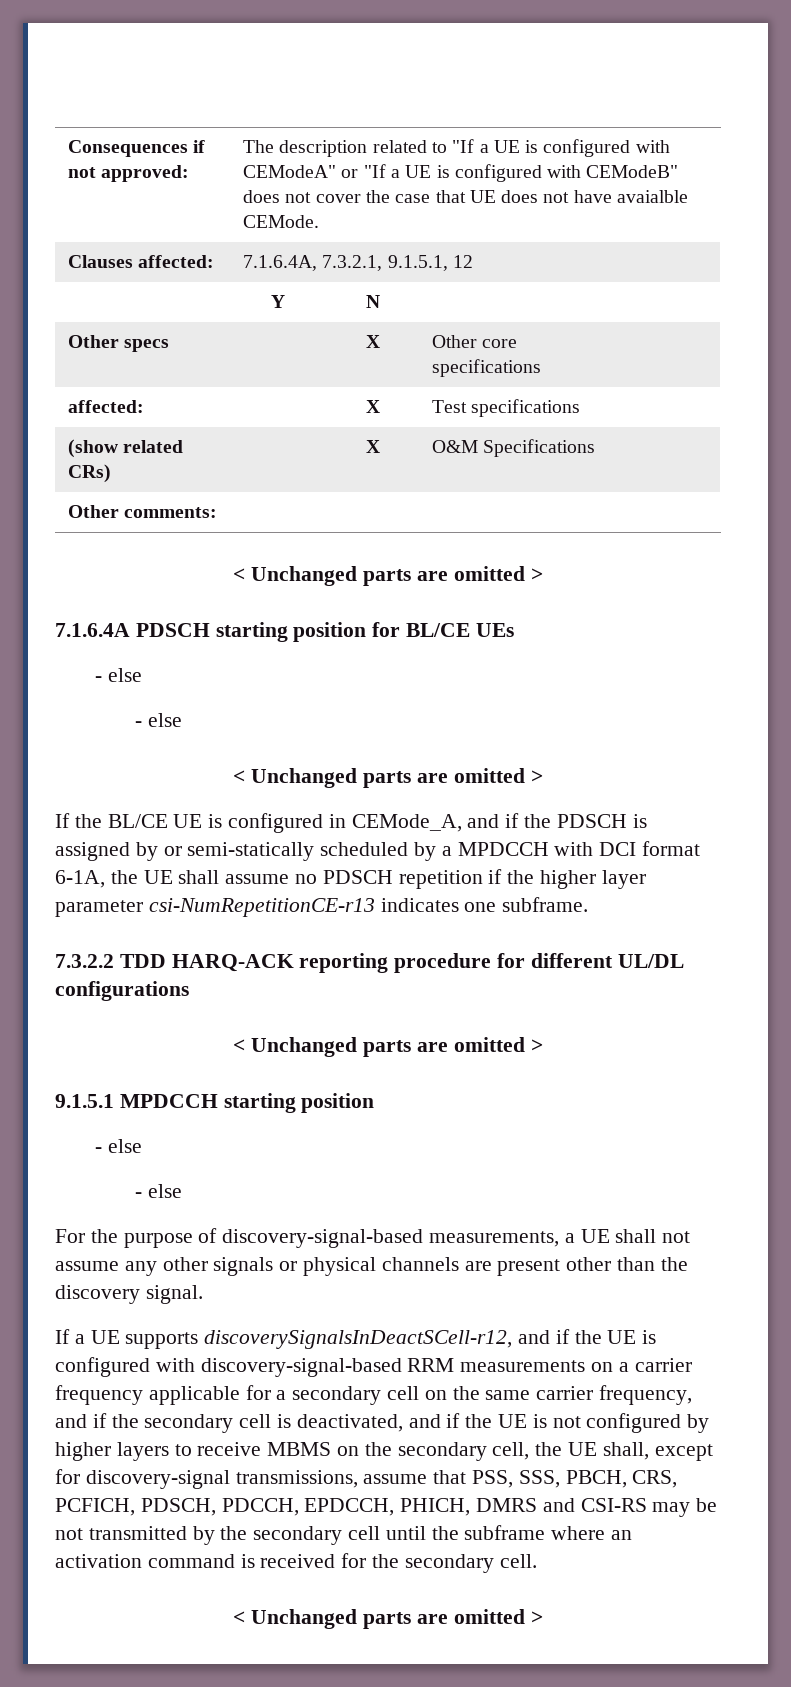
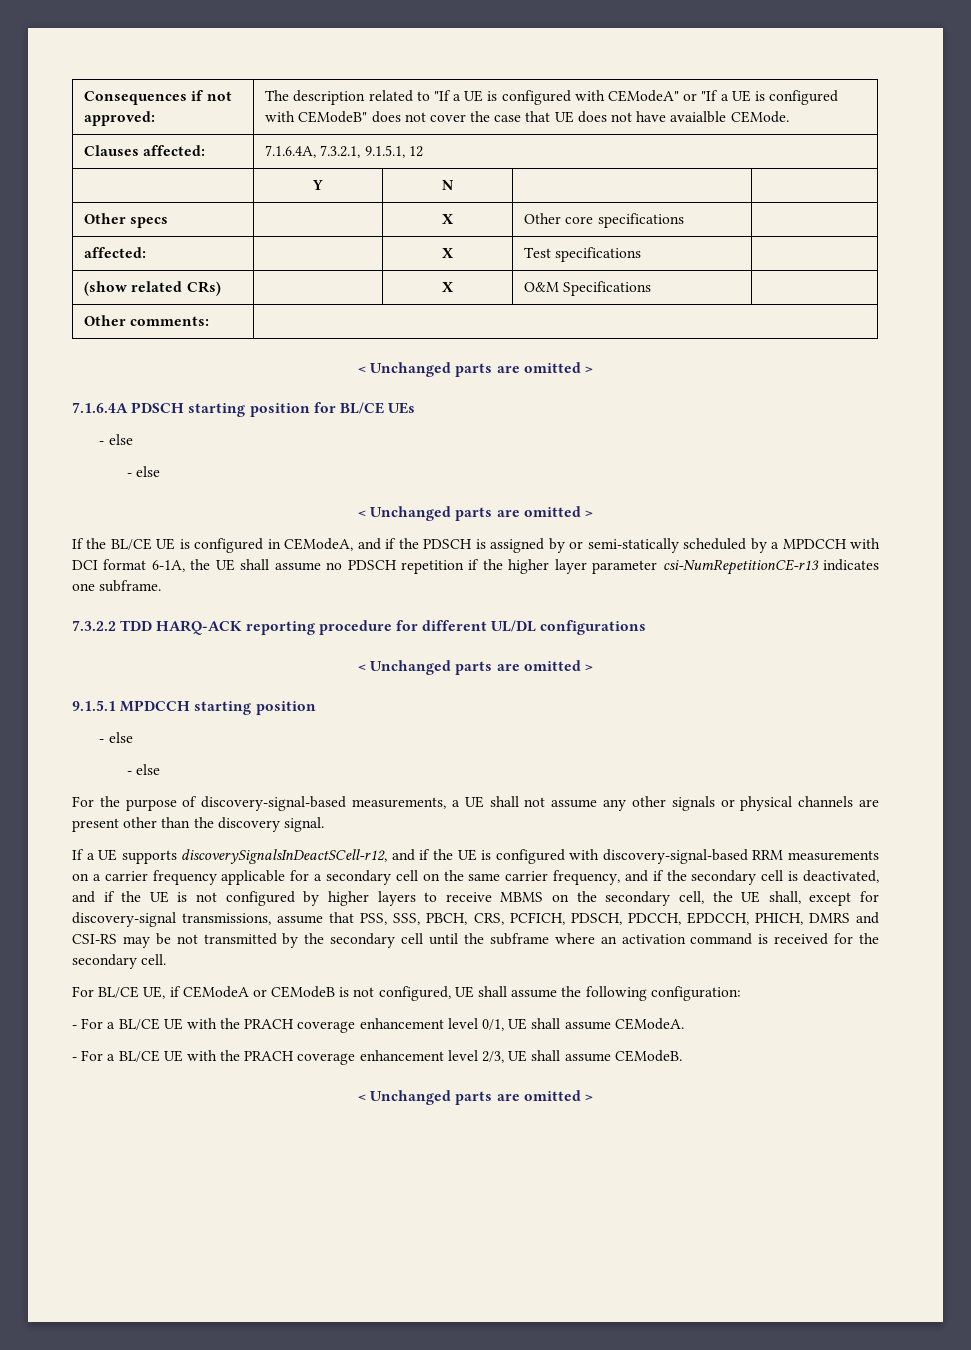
- If the BL/CE UE is configured in CEMode_A, and if the PDSCH is assigned by or semi-statically scheduled by a MPDCCH with DCI format 6-1A, the UE shall assume no PDSCH repetition if the higher layer parameter csi-NumRepetitionCE-r13 indicates one subframe.
+ If the BL/CE UE is configured in CEModeA, and if the PDSCH is assigned by or semi-statically scheduled by a MPDCCH with DCI format 6-1A, the UE shall assume no PDSCH repetition if the higher layer parameter csi-NumRepetitionCE-r13 indicates one subframe.
+ For BL/CE UE, if CEModeA or CEModeB is not configured, UE shall assume the following configuration:
+ - For a BL/CE UE with the PRACH coverage enhancement level 0/1, UE shall assume CEModeA.
+ - For a BL/CE UE with the PRACH coverage enhancement level 2/3, UE shall assume CEModeB.

